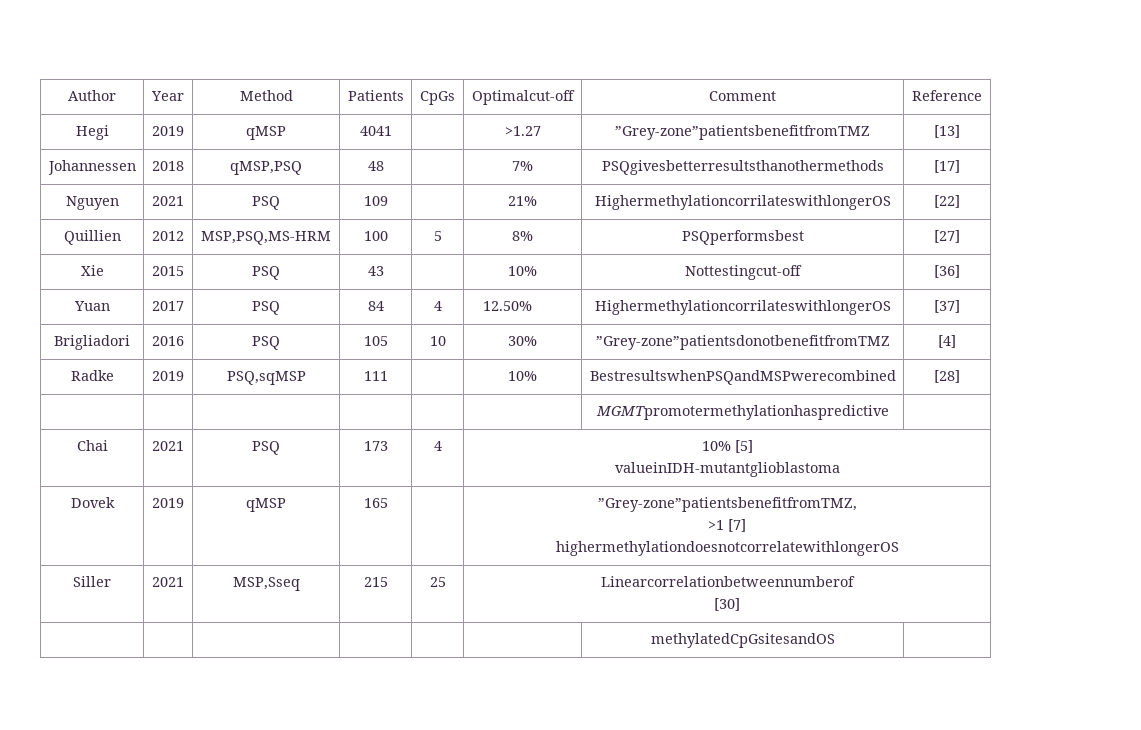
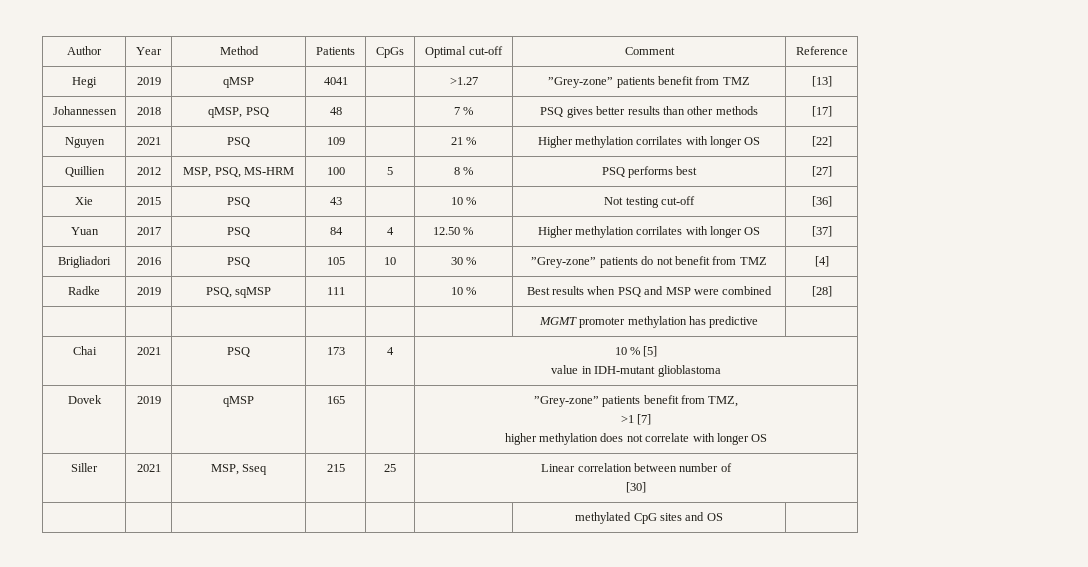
- Author | Year | Method | Patients | CpGs | Optimalcut-off | Comment | Reference
+ Author | Year | Method | Patients | CpGs | Optimal cut-off | Comment | Reference
- Hegi | 2019 | qMSP | 4041 | | >1.27 | ”Grey-zone”patientsbenefitfromTMZ | [13]
+ Hegi | 2019 | qMSP | 4041 | | >1.27 | ”Grey-zone” patients benefit from TMZ | [13]
- Johannessen | 2018 | qMSP,PSQ | 48 | | 7% | PSQgivesbetterresultsthanothermethods | [17]
+ Johannessen | 2018 | qMSP, PSQ | 48 | | 7 % | PSQ gives better results than other methods | [17]
- Nguyen | 2021 | PSQ | 109 | | 21% | HighermethylationcorrilateswithlongerOS | [22]
+ Nguyen | 2021 | PSQ | 109 | | 21 % | Higher methylation corrilates with longer OS | [22]
- Quillien | 2012 | MSP,PSQ,MS-HRM | 100 | 5 | 8% | PSQperformsbest | [27]
+ Quillien | 2012 | MSP, PSQ, MS-HRM | 100 | 5 | 8 % | PSQ performs best | [27]
- Xie | 2015 | PSQ | 43 | | 10% | Nottestingcut-off | [36]
+ Xie | 2015 | PSQ | 43 | | 10 % | Not testing cut-off | [36]
- Yuan | 2017 | PSQ | 84 | 4 | 12.50% | HighermethylationcorrilateswithlongerOS | [37]
+ Yuan | 2017 | PSQ | 84 | 4 | 12.50 % | Higher methylation corrilates with longer OS | [37]
- Brigliadori | 2016 | PSQ | 105 | 10 | 30% | ”Grey-zone”patientsdonotbenefitfromTMZ | [4]
+ Brigliadori | 2016 | PSQ | 105 | 10 | 30 % | ”Grey-zone” patients do not benefit from TMZ | [4]
- Radke | 2019 | PSQ,sqMSP | 111 | | 10% | BestresultswhenPSQandMSPwerecombined | [28]
- | | | | | | MGMTpromotermethylationhaspredictive |
+ Radke | 2019 | PSQ, sqMSP | 111 | | 10 % | Best results when PSQ and MSP were combined | [28]
+ | | | | | | MGMT promoter methylation has predictive |
- Chai | 2021 | PSQ | 173 | 4 | 10% [5]
- valueinIDH-mutantglioblastoma
+ Chai | 2021 | PSQ | 173 | 4 | 10 % [5]
+ value in IDH-mutant glioblastoma
- Dovek | 2019 | qMSP | 165 | | ”Grey-zone”patientsbenefitfromTMZ,
+ Dovek | 2019 | qMSP | 165 | | ”Grey-zone” patients benefit from TMZ,
  >1 [7]
- highermethylationdoesnotcorrelatewithlongerOS
+ higher methylation does not correlate with longer OS
- Siller | 2021 | MSP,Sseq | 215 | 25 | Linearcorrelationbetweennumberof
+ Siller | 2021 | MSP, Sseq | 215 | 25 | Linear correlation between number of
  [30]
- | | | | | | methylatedCpGsitesandOS |
+ | | | | | | methylated CpG sites and OS |

